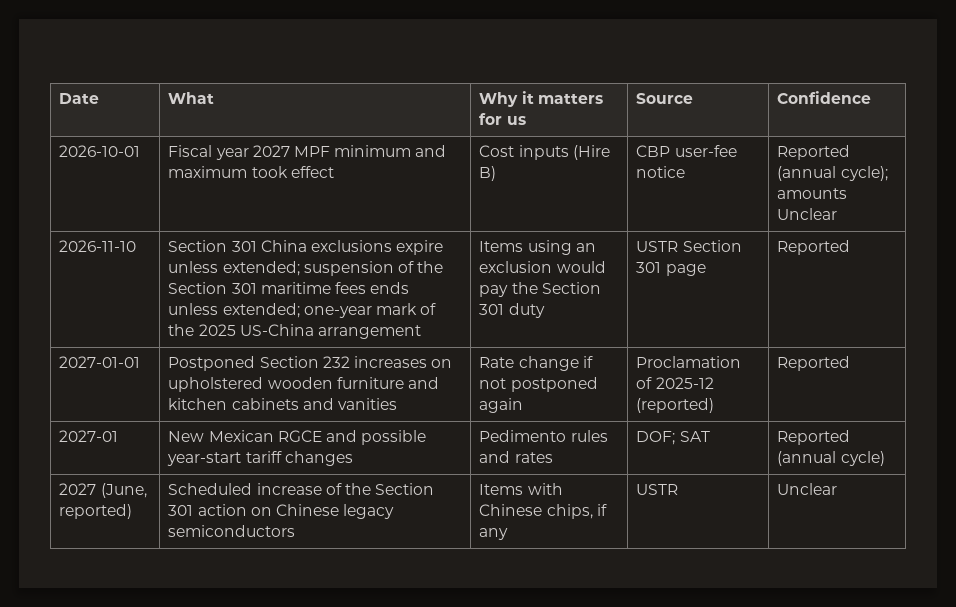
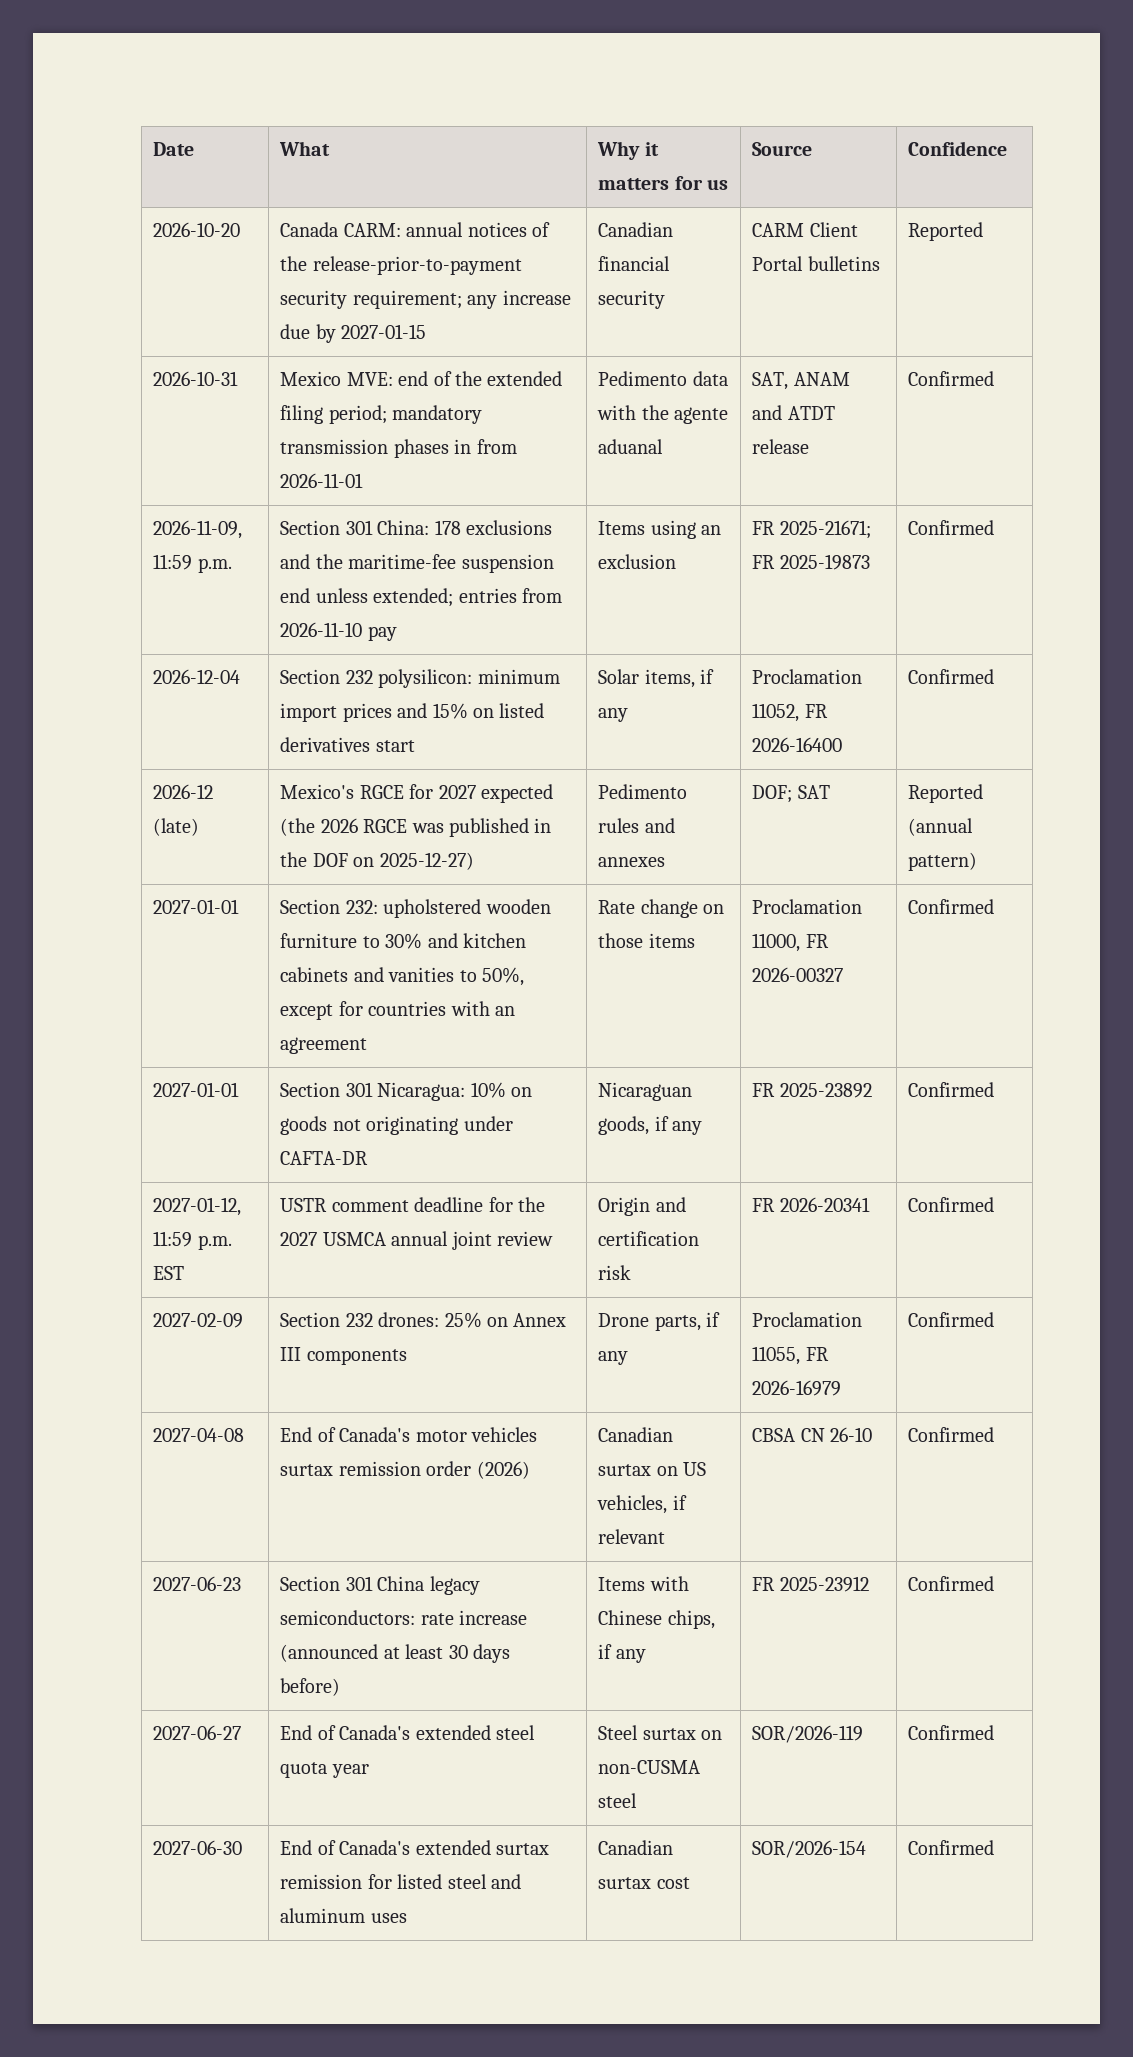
- 2026-10-01 | Fiscal year 2027 MPF minimum and maximum took effect | Cost inputs (Hire B) | CBP user-fee notice | Reported (annual cycle); amounts Unclear
- 2026-11-10 | Section 301 China exclusions expire unless extended; suspension of the Section 301 maritime fees ends unless extended; one-year mark of the 2025 US-China arrangement | Items using an exclusion would pay the Section 301 duty | USTR Section 301 page | Reported
- 2027-01-01 | Postponed Section 232 increases on upholstered wooden furniture and kitchen cabinets and vanities | Rate change if not postponed again | Proclamation of 2025-12 (reported) | Reported
- 2027-01 | New Mexican RGCE and possible year-start tariff changes | Pedimento rules and rates | DOF; SAT | Reported (annual cycle)
- 2027 (June, reported) | Scheduled increase of the Section 301 action on Chinese legacy semiconductors | Items with Chinese chips, if any | USTR | Unclear
+ 2026-10-20 | Canada CARM: annual notices of the release-prior-to-payment security requirement; any increase due by 2027-01-15 | Canadian financial security | CARM Client Portal bulletins | Reported
+ 2026-10-31 | Mexico MVE: end of the extended filing period; mandatory transmission phases in from 2026-11-01 | Pedimento data with the agente aduanal | SAT, ANAM and ATDT release | Confirmed
+ 2026-11-09, 11:59 p.m. | Section 301 China: 178 exclusions and the maritime-fee suspension end unless extended; entries from 2026-11-10 pay | Items using an exclusion | FR 2025-21671; FR 2025-19873 | Confirmed
+ 2026-12-04 | Section 232 polysilicon: minimum import prices and 15% on listed derivatives start | Solar items, if any | Proclamation 11052, FR 2026-16400 | Confirmed
+ 2026-12 (late) | Mexico's RGCE for 2027 expected (the 2026 RGCE was published in the DOF on 2025-12-27) | Pedimento rules and annexes | DOF; SAT | Reported (annual pattern)
+ 2027-01-01 | Section 232: upholstered wooden furniture to 30% and kitchen cabinets and vanities to 50%, except for countries with an agreement | Rate change on those items | Proclamation 11000, FR 2026-00327 | Confirmed
+ 2027-01-01 | Section 301 Nicaragua: 10% on goods not originating under CAFTA-DR | Nicaraguan goods, if any | FR 2025-23892 | Confirmed
+ 2027-01-12, 11:59 p.m. EST | USTR comment deadline for the 2027 USMCA annual joint review | Origin and certification risk | FR 2026-20341 | Confirmed
+ 2027-02-09 | Section 232 drones: 25% on Annex III components | Drone parts, if any | Proclamation 11055, FR 2026-16979 | Confirmed
+ 2027-04-08 | End of Canada's motor vehicles surtax remission order (2026) | Canadian surtax on US vehicles, if relevant | CBSA CN 26-10 | Confirmed
+ 2027-06-23 | Section 301 China legacy semiconductors: rate increase (announced at least 30 days before) | Items with Chinese chips, if any | FR 2025-23912 | Confirmed
+ 2027-06-27 | End of Canada's extended steel quota year | Steel surtax on non-CUSMA steel | SOR/2026-119 | Confirmed
+ 2027-06-30 | End of Canada's extended surtax remission for listed steel and aluminum uses | Canadian surtax cost | SOR/2026-154 | Confirmed

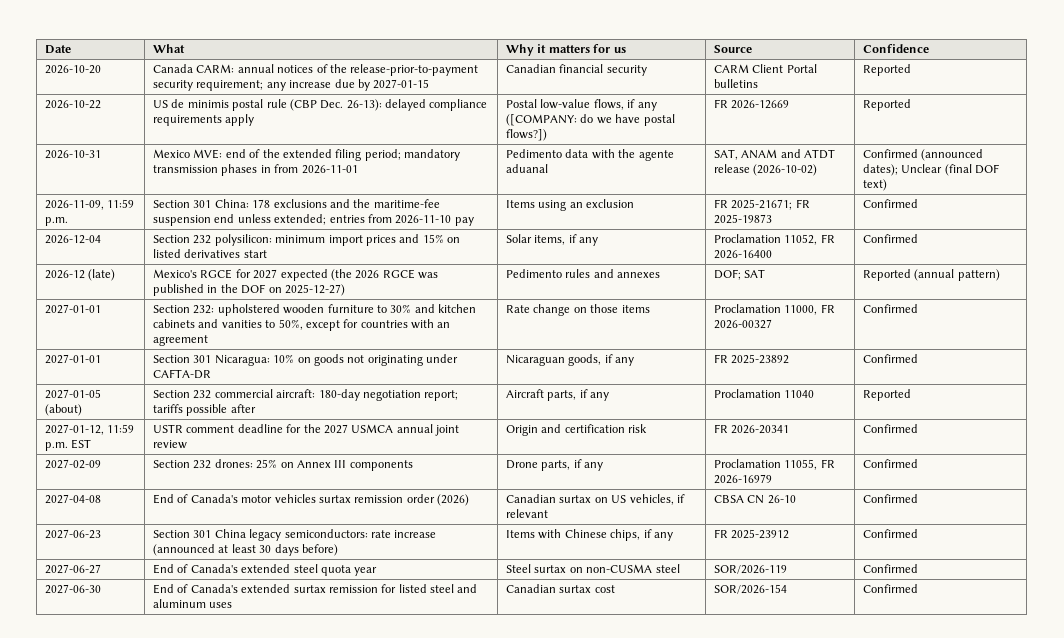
+ 2026-10-22 | US de minimis postal rule (CBP Dec. 26-13): delayed compliance requirements apply | Postal low-value flows, if any ([COMPANY: do we have postal flows?]) | FR 2026-12669 | Reported
- 2026-10-31 | Mexico MVE: end of the extended filing period; mandatory transmission phases in from 2026-11-01 | Pedimento data with the agente aduanal | SAT, ANAM and ATDT release | Confirmed
+ 2026-10-31 | Mexico MVE: end of the extended filing period; mandatory transmission phases in from 2026-11-01 | Pedimento data with the agente aduanal | SAT, ANAM and ATDT release (2026-10-02) | Confirmed (announced dates); Unclear (final DOF text)
+ 2027-01-05 (about) | Section 232 commercial aircraft: 180-day negotiation report; tariffs possible after | Aircraft parts, if any | Proclamation 11040 | Reported

